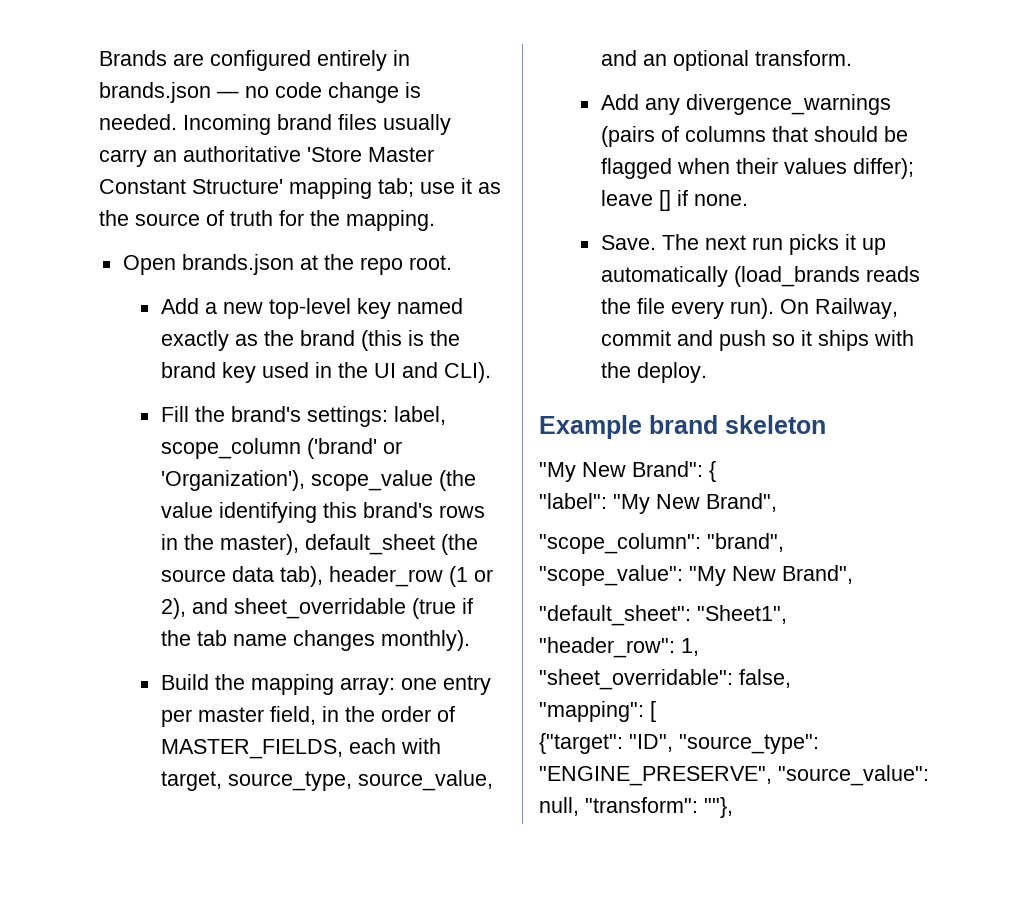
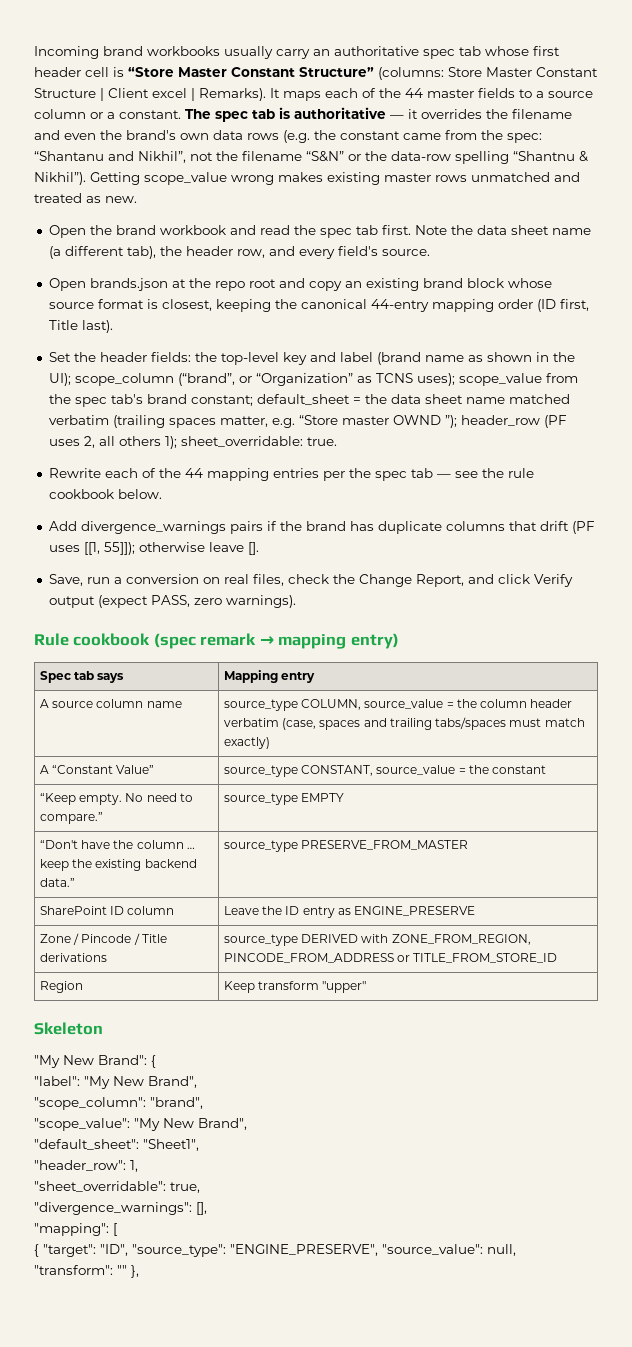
- Brands are configured entirely in brands.json — no code change is needed. Incoming brand files usually carry an authoritative 'Store Master Constant Structure' mapping tab; use it as the source of truth for the mapping.
+ Incoming brand workbooks usually carry an authoritative spec tab whose first header cell is “Store Master Constant Structure” (columns: Store Master Constant Structure | Client excel | Remarks). It maps each of the 44 master fields to a source column or a constant. The spec tab is authoritative — it overrides the filename and even the brand's own data rows (e.g. the constant came from the spec: “Shantanu and Nikhil”, not the filename “S&N” or the data-row spelling “Shantnu & Nikhil”). Getting scope_value wrong makes existing master rows unmatched and treated as new.
+ Open the brand workbook and read the spec tab first. Note the data sheet name (a different tab), the header row, and every field's source.
- Open brands.json at the repo root.
- Add a new top-level key named exactly as the brand (this is the brand key used in the UI and CLI).
- Fill the brand's settings: label, scope_column ('brand' or 'Organization'), scope_value (the value identifying this brand's rows in the master), default_sheet (the source data tab), header_row (1 or 2), and sheet_overridable (true if the tab name changes monthly).
- Build the mapping array: one entry per master field, in the order of MASTER_FIELDS, each with target, source_type, source_value, and an optional transform.
- Add any divergence_warnings (pairs of columns that should be flagged when their values differ); leave [] if none.
- Save. The next run picks it up automatically (load_brands reads the file every run). On Railway, commit and push so it ships with the deploy.
- Example brand skeleton
+ Open brands.json at the repo root and copy an existing brand block whose source format is closest, keeping the canonical 44-entry mapping order (ID first, Title last).
+ Set the header fields: the top-level key and label (brand name as shown in the UI); scope_column (“brand”, or “Organization” as TCNS uses); scope_value from the spec tab's brand constant; default_sheet = the data sheet name matched verbatim (trailing spaces matter, e.g. “Store master OWND ”); header_row (PF uses 2, all others 1); sheet_overridable: true.
+ Rewrite each of the 44 mapping entries per the spec tab — see the rule cookbook below.
+ Add divergence_warnings pairs if the brand has duplicate columns that drift (PF uses [[1, 55]]); otherwise leave [].
+ Save, run a conversion on real files, check the Change Report, and click Verify output (expect PASS, zero warnings).
+ Rule cookbook (spec remark → mapping entry)
+ Spec tab says | Mapping entry
+ A source column name | source_type COLUMN, source_value = the column header verbatim (case, spaces and trailing tabs/spaces must match exactly)
+ A “Constant Value” | source_type CONSTANT, source_value = the constant
+ “Keep empty. No need to compare.” | source_type EMPTY
+ “Don't have the column … keep the existing backend data.” | source_type PRESERVE_FROM_MASTER
+ SharePoint ID column | Leave the ID entry as ENGINE_PRESERVE
+ Zone / Pincode / Title derivations | source_type DERIVED with ZONE_FROM_REGION, PINCODE_FROM_ADDRESS or TITLE_FROM_STORE_ID
+ Region | Keep transform "upper"
+ Skeleton
- "sheet_overridable": false,
+ "sheet_overridable": true,
+ "divergence_warnings": [],
- {"target": "ID", "source_type": "ENGINE_PRESERVE", "source_value": null, "transform": ""},
+ { "target": "ID", "source_type": "ENGINE_PRESERVE", "source_value": null, "transform": "" },

